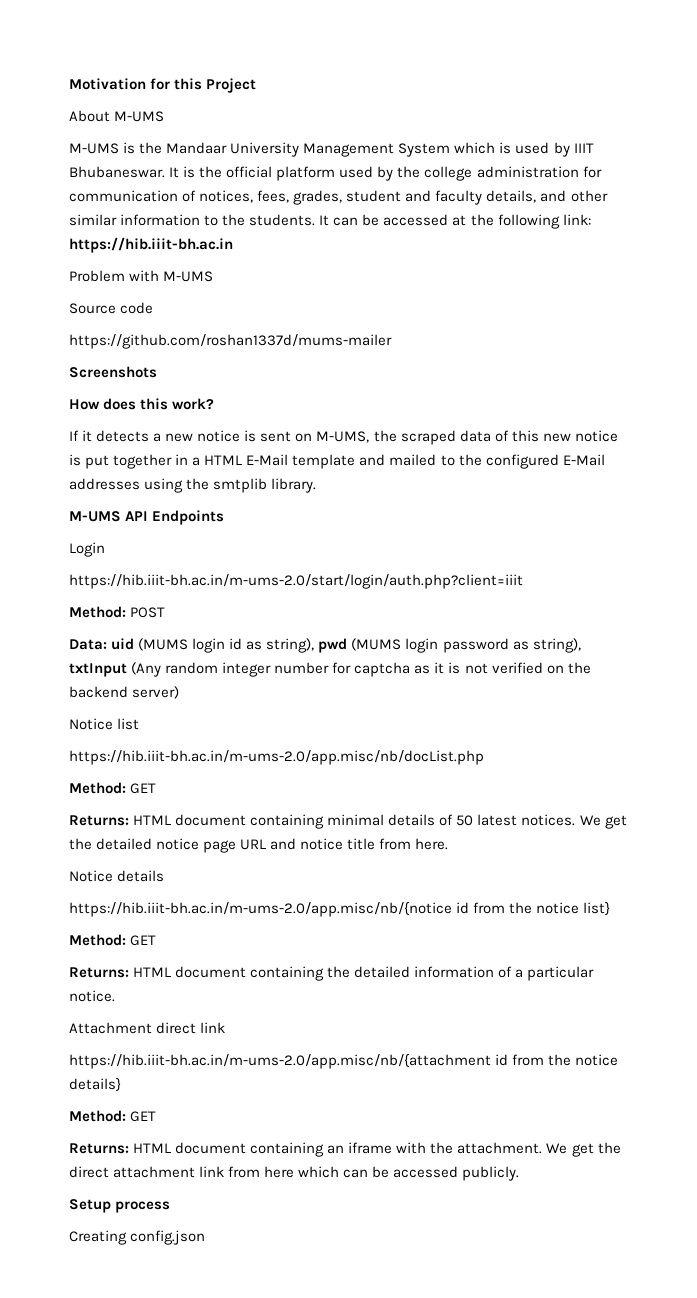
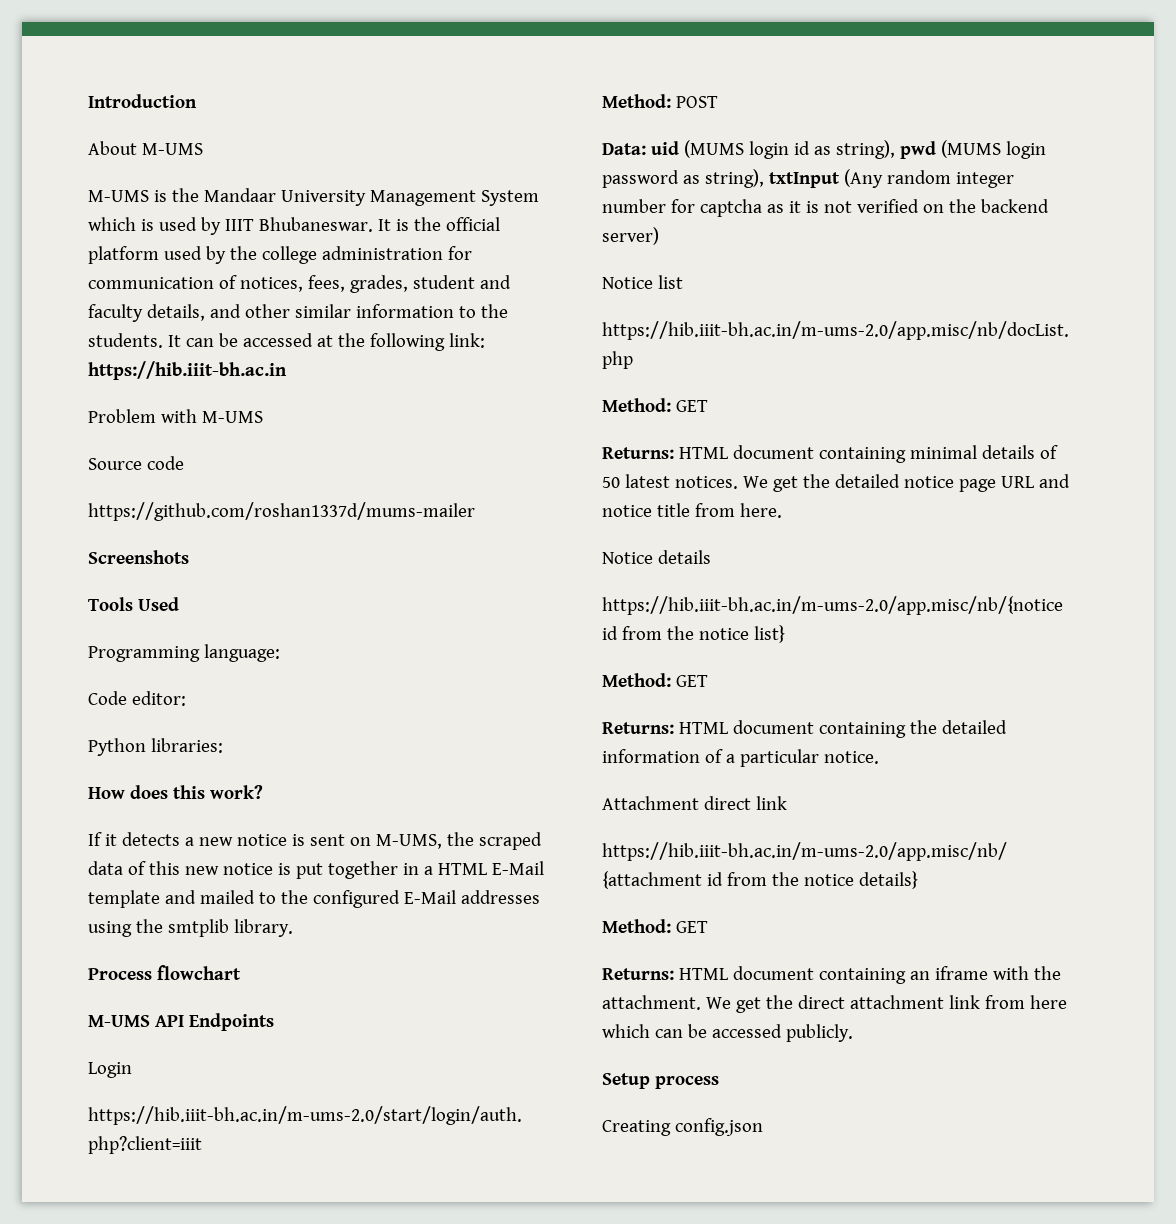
- Motivation for this Project
+ Introduction
+ Tools Used
+ Programming language:
+ Code editor:
+ Python libraries:
+ Process flowchart

